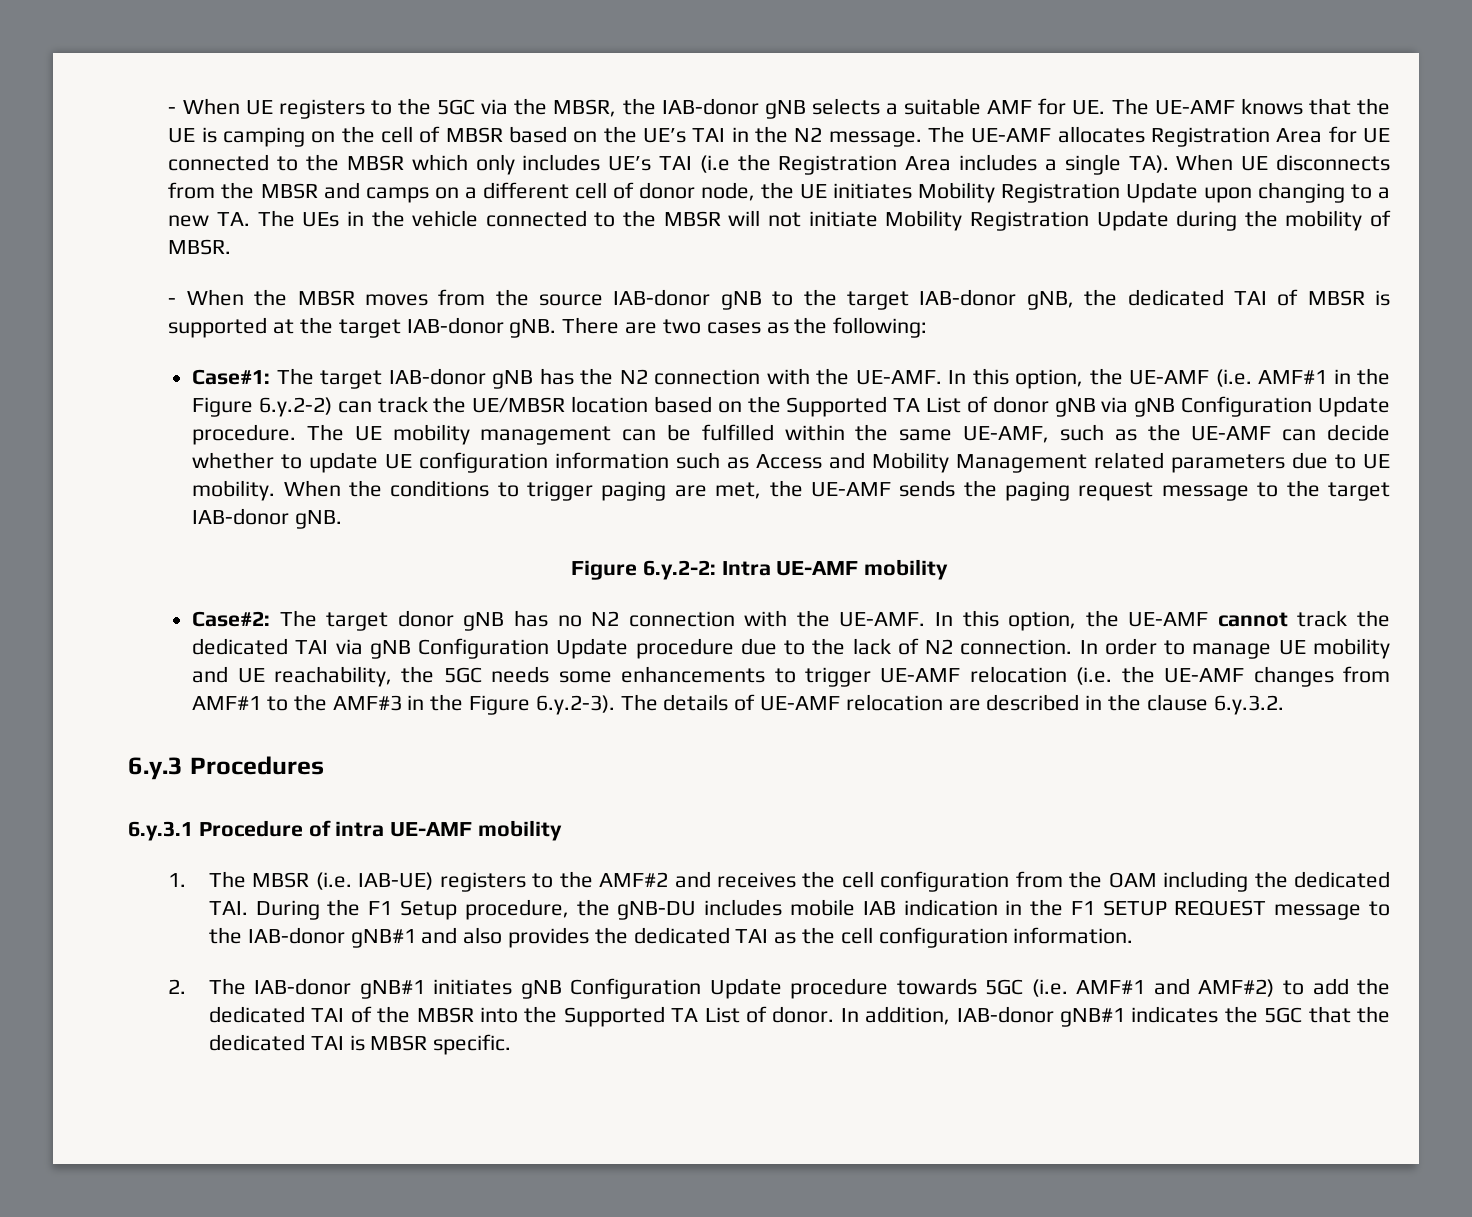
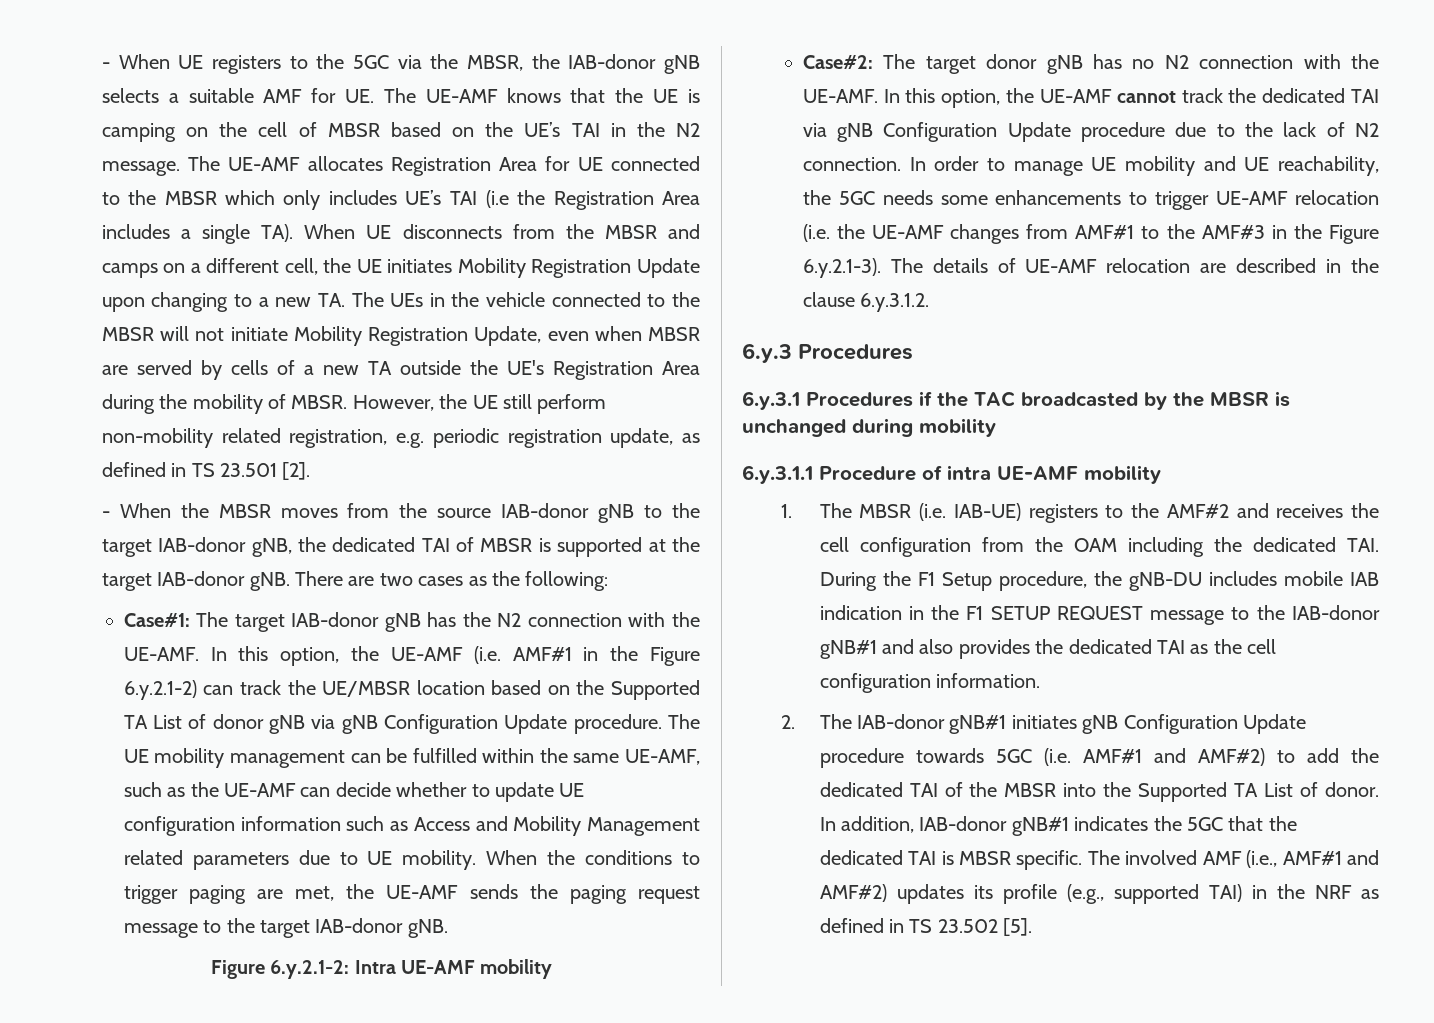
- The UE-AMF allocates Registration Area for UE connected to the MBSR which only includes UE’s TAI (i.e the Registration Area includes a single TA). When UE disconnects from the MBSR and camps on a different cell of donor node, the UE initiates Mobility Registration Update upon changing to a new TA. The UEs in the vehicle connected to the MBSR will not initiate Mobility Registration Update during the mobility of MBSR.
+ The UE-AMF allocates Registration Area for UE connected to the MBSR which only includes UE’s TAI (i.e the Registration Area includes a single TA). When UE disconnects from the MBSR and camps on a different cell, the UE initiates Mobility Registration Update upon changing to a new TA. The UEs in the vehicle connected to the MBSR will not initiate Mobility Registration Update, even when MBSR are served by cells of a new TA outside the UE's Registration Area during the mobility of MBSR. However, the UE still perform non-mobility related registration, e.g. periodic registration update, as defined in TS 23.501 [2].
- In this option, the UE-AMF (i.e. AMF#1 in the Figure 6.y.2-2) can track the UE/MBSR location based on the Supported TA List of donor gNB via gNB Configuration Update procedure.
+ In this option, the UE-AMF (i.e. AMF#1 in the Figure 6.y.2.1-2) can track the UE/MBSR location based on the Supported TA List of donor gNB via gNB Configuration Update procedure.
- Figure 6.y.2-2: Intra UE-AMF mobility
+ Figure 6.y.2.1-2: Intra UE-AMF mobility
- In order to manage UE mobility and UE reachability, the 5GC needs some enhancements to trigger UE-AMF relocation (i.e. the UE-AMF changes from AMF#1 to the AMF#3 in the Figure 6.y.2-3). The details of UE-AMF relocation are described in the clause 6.y.3.2.
+ In order to manage UE mobility and UE reachability, the 5GC needs some enhancements to trigger UE-AMF relocation (i.e. the UE-AMF changes from AMF#1 to the AMF#3 in the Figure 6.y.2.1-3). The details of UE-AMF relocation are described in the clause 6.y.3.1.2.
- 6.y.3.1 Procedure of intra UE-AMF mobility
+ 6.y.3.1 Procedures if the TAC broadcasted by the MBSR is unchanged during mobility
+ 6.y.3.1.1 Procedure of intra UE-AMF mobility
+ The involved AMF (i.e., AMF#1 and AMF#2) updates its profile (e.g., supported TAI) in the NRF as defined in TS 23.502 [5].

